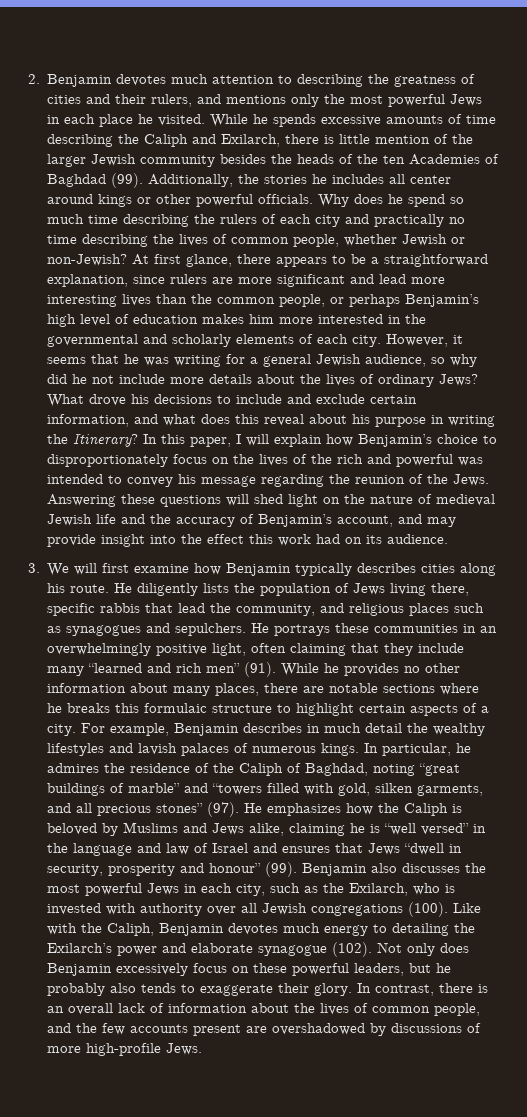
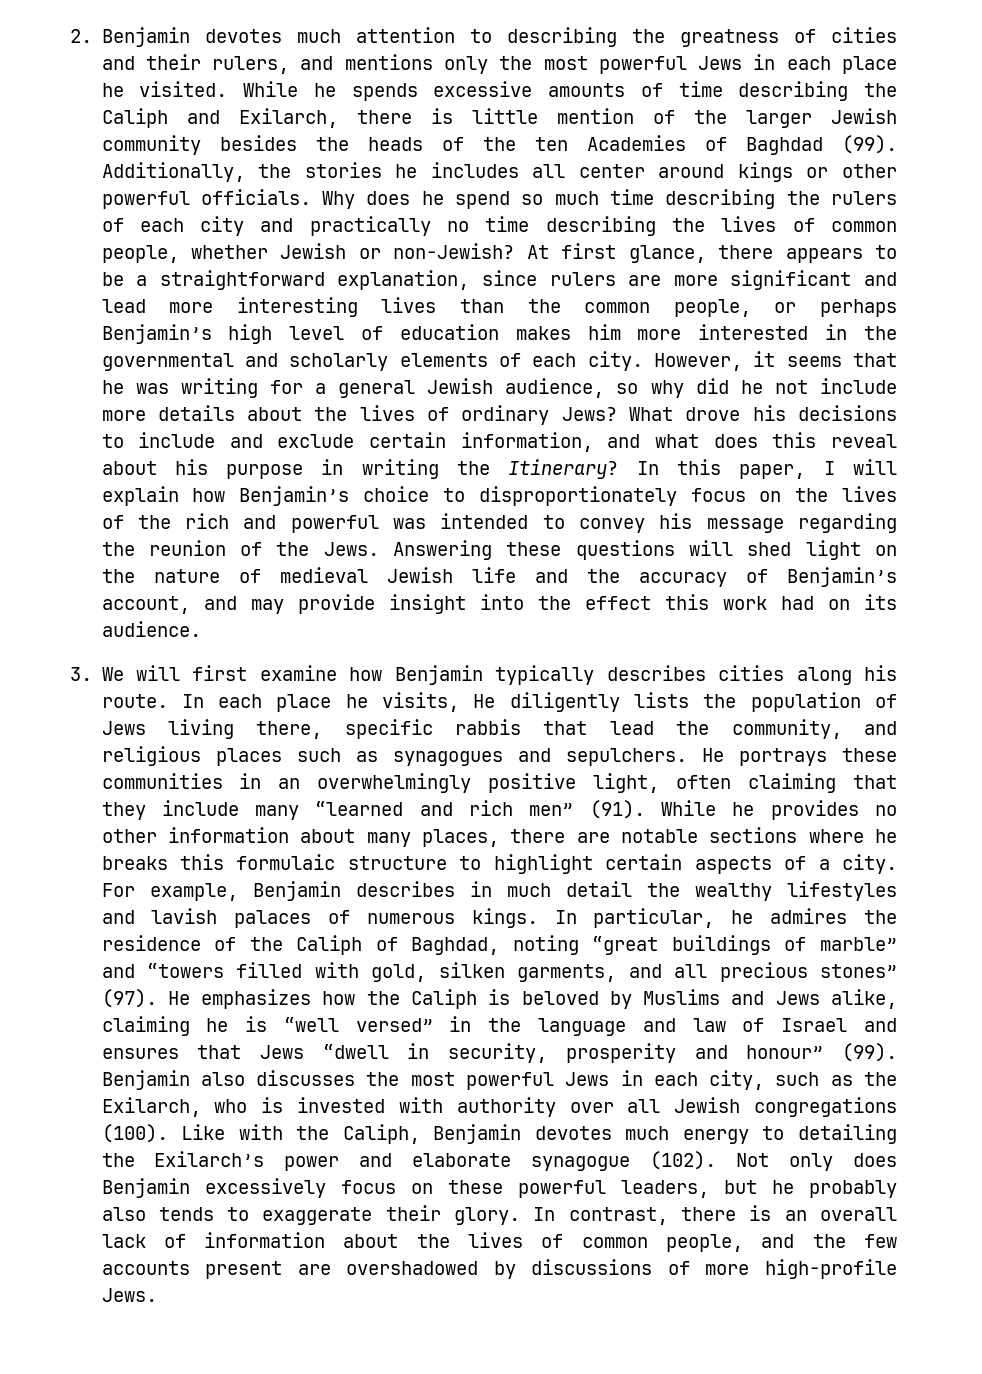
- He diligently lists the population of Jews living there, specific rabbis that lead the community, and religious places such as synagogues and sepulchers.
+ In each place he visits, He diligently lists the population of Jews living there, specific rabbis that lead the community, and religious places such as synagogues and sepulchers.

